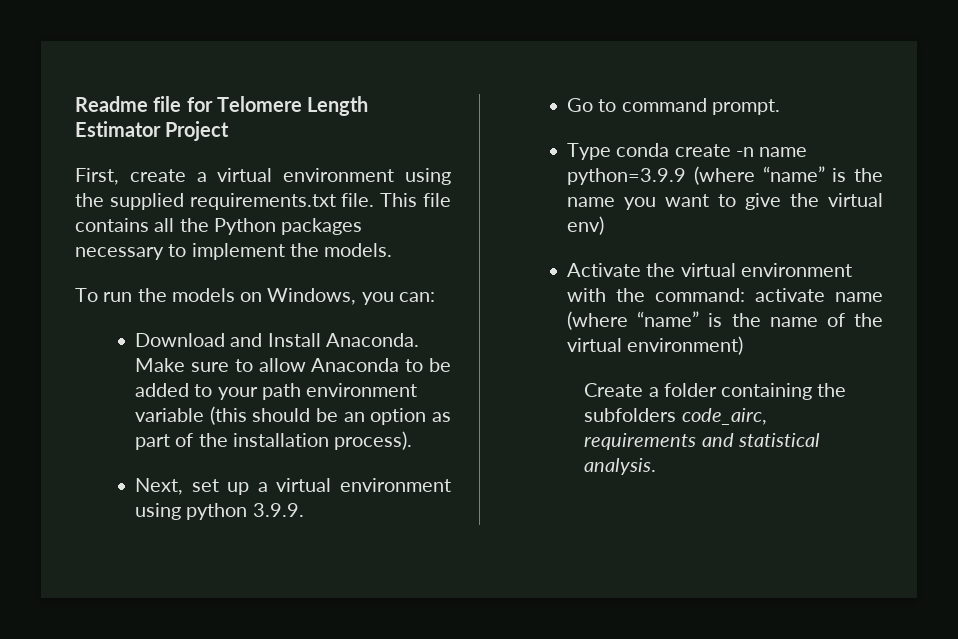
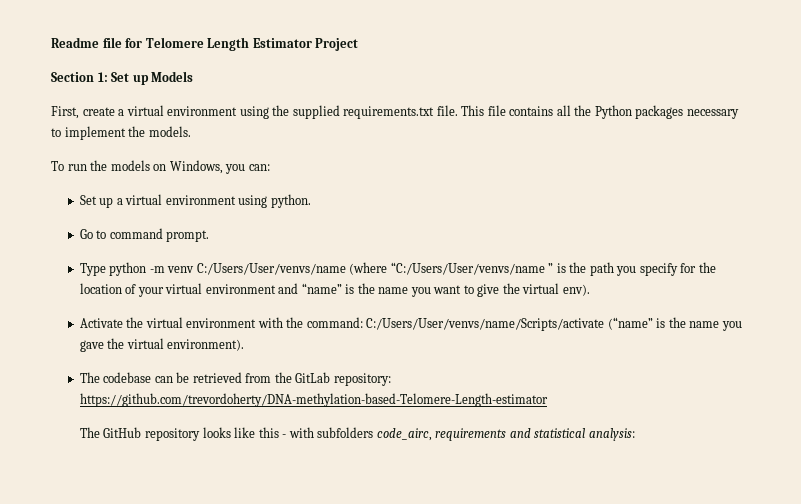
+ Section 1: Set up Models
- Download and Install Anaconda. Make sure to allow Anaconda to be added to your path environment variable (this should be an option as part of the installation process).
- Next, set up a virtual environment using python 3.9.9.
+ Set up a virtual environment using python.
- Type conda create -n name python=3.9.9 (where “name” is the name you want to give the virtual env)
+ Type python -m venv C:/Users/User/venvs/name (where “C:/Users/User/venvs/name ” is the path you specify for the location of your virtual environment and “name” is the name you want to give the virtual env).
- Activate the virtual environment with the command: activate name (where “name” is the name of the virtual environment)
- Create a folder containing the subfolders code_airc, requirements and statistical analysis.
+ Activate the virtual environment with the command: C:/Users/User/venvs/name/Scripts/activate (“name” is the name you gave the virtual environment).
+ The codebase can be retrieved from the GitLab repository: https://github.com/trevordoherty/DNA-methylation-based-Telomere-Length-estimator
+ The GitHub repository looks like this - with subfolders code_airc, requirements and statistical analysis:

